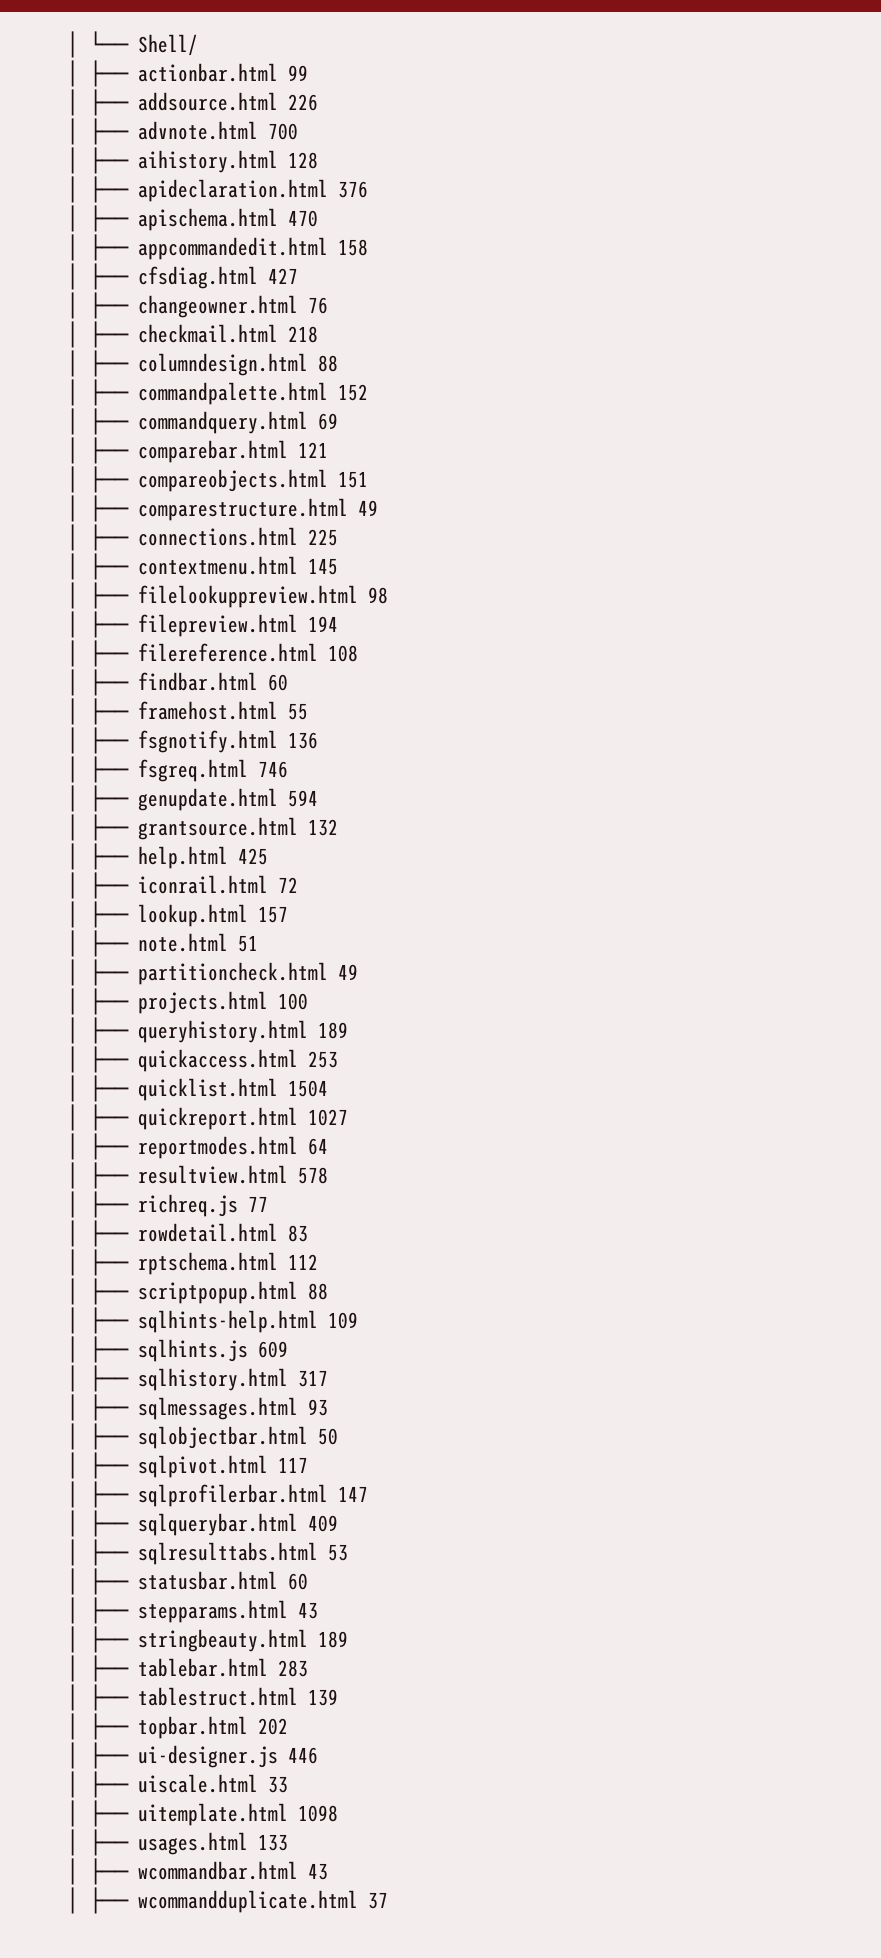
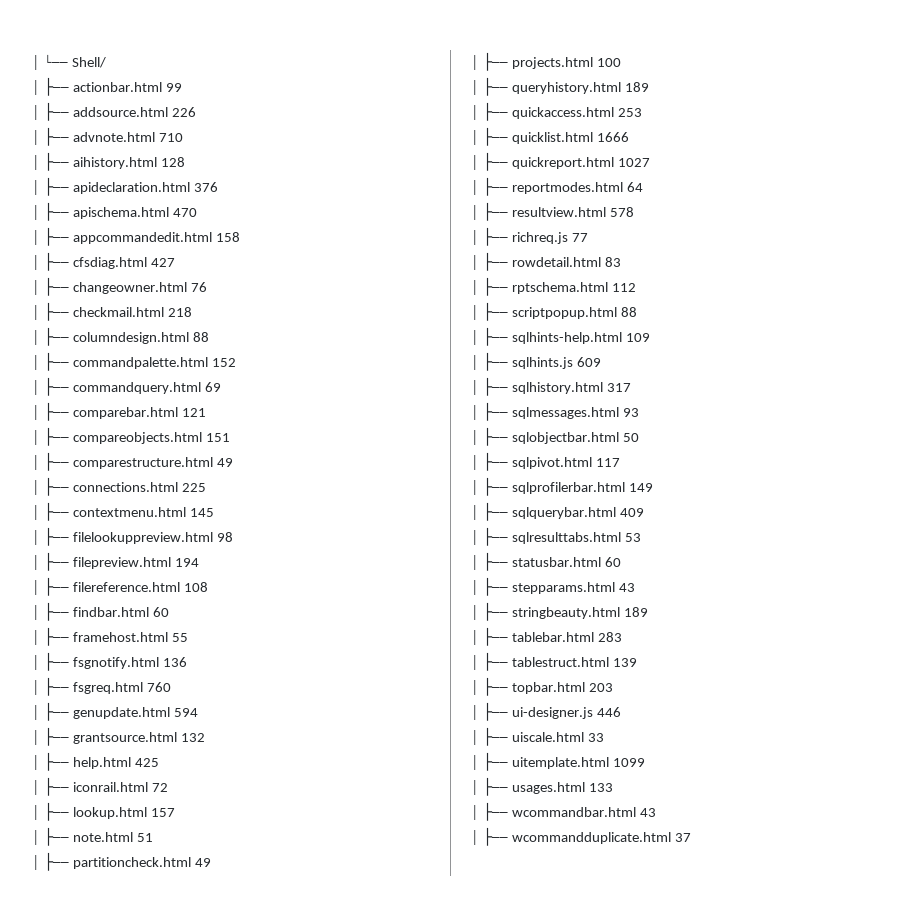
- │ ├── advnote.html 700
+ │ ├── advnote.html 710
- │ ├── fsgreq.html 746
+ │ ├── fsgreq.html 760
- │ ├── quicklist.html 1504
+ │ ├── quicklist.html 1666
- │ ├── sqlprofilerbar.html 147
+ │ ├── sqlprofilerbar.html 149
- │ ├── topbar.html 202
+ │ ├── topbar.html 203
- │ ├── uitemplate.html 1098
+ │ ├── uitemplate.html 1099

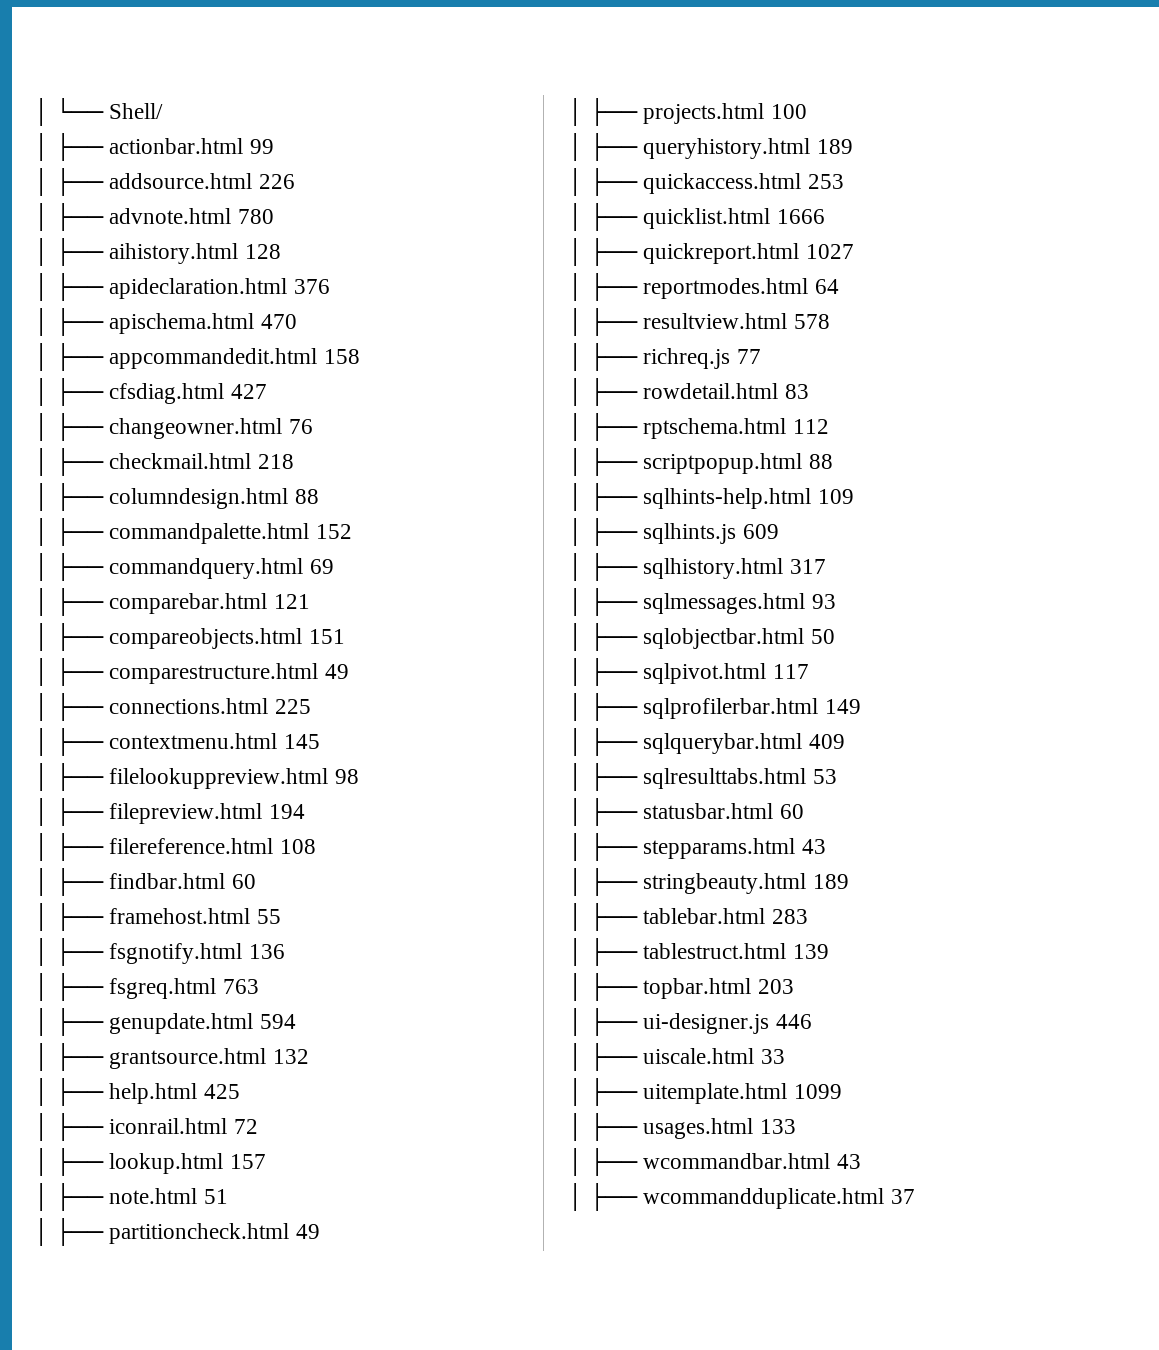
- │ ├── advnote.html 710
+ │ ├── advnote.html 780
- │ ├── fsgreq.html 760
+ │ ├── fsgreq.html 763

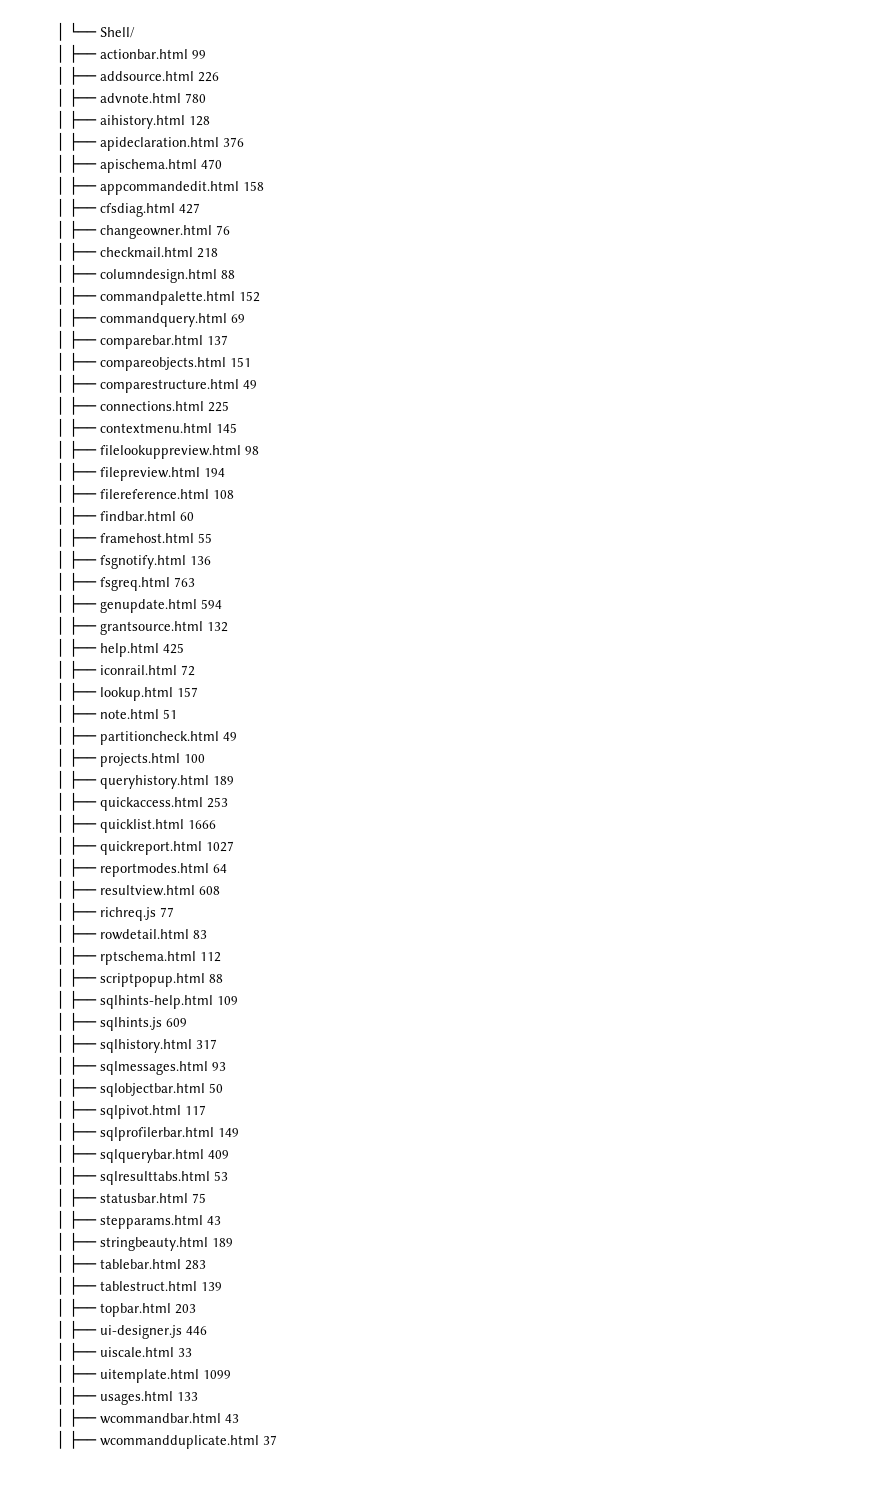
- │ ├── comparebar.html 121
+ │ ├── comparebar.html 137
- │ ├── resultview.html 578
+ │ ├── resultview.html 608
- │ ├── statusbar.html 60
+ │ ├── statusbar.html 75

